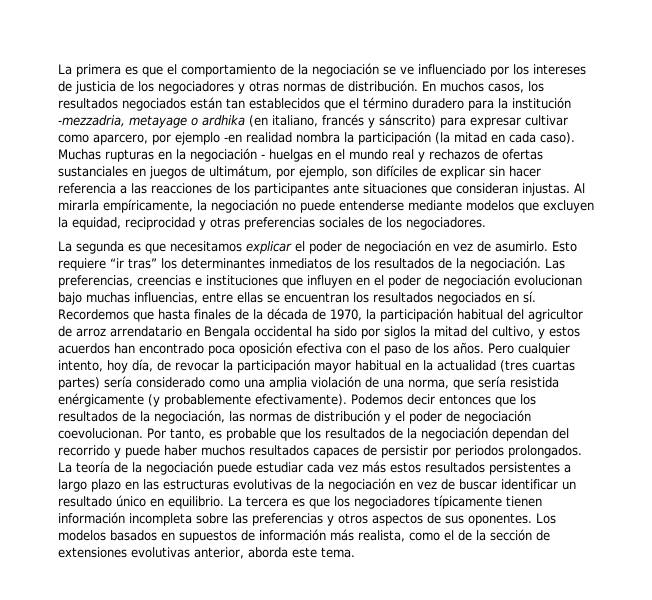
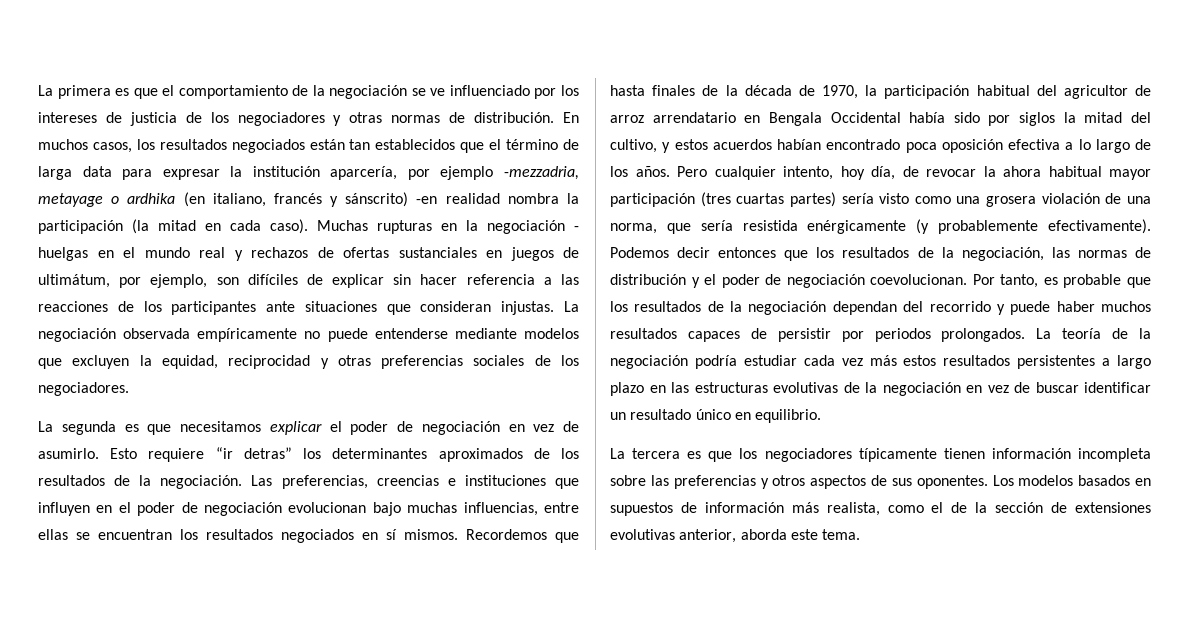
- En muchos casos, los resultados negociados están tan establecidos que el término duradero para la institución -mezzadria, metayage o ardhika (en italiano, francés y sánscrito) para expresar cultivar como aparcero, por ejemplo -en realidad nombra la participación (la mitad en cada caso).
+ En muchos casos, los resultados negociados están tan establecidos que el término de larga data para expresar la institución aparcería, por ejemplo -mezzadria, metayage o ardhika (en italiano, francés y sánscrito) -en realidad nombra la participación (la mitad en cada caso).
- Al mirarla empíricamente, la negociación no puede entenderse mediante modelos que excluyen la equidad, reciprocidad y otras preferencias sociales de los negociadores.
+ La negociación observada empíricamente no puede entenderse mediante modelos que excluyen la equidad, reciprocidad y otras preferencias sociales de los negociadores.
- Esto requiere “ir tras” los determinantes inmediatos de los resultados de la negociación.
+ Esto requiere “ir detras” los determinantes aproximados de los resultados de la negociación.
- Las preferencias, creencias e instituciones que influyen en el poder de negociación evolucionan bajo muchas influencias, entre ellas se encuentran los resultados negociados en sí.
+ Las preferencias, creencias e instituciones que influyen en el poder de negociación evolucionan bajo muchas influencias, entre ellas se encuentran los resultados negociados en sí mismos.
- Recordemos que hasta finales de la década de 1970, la participación habitual del agricultor de arroz arrendatario en Bengala occidental ha sido por siglos la mitad del cultivo, y estos acuerdos han encontrado poca oposición efectiva con el paso de los años.
+ Recordemos que hasta finales de la década de 1970, la participación habitual del agricultor de arroz arrendatario en Bengala Occidental había sido por siglos la mitad del cultivo, y estos acuerdos habían encontrado poca oposición efectiva a lo largo de los años.
- Pero cualquier intento, hoy día, de revocar la participación mayor habitual en la actualidad (tres cuartas partes) sería considerado como una amplia violación de una norma, que sería resistida enérgicamente (y probablemente efectivamente).
+ Pero cualquier intento, hoy día, de revocar la ahora habitual mayor participación (tres cuartas partes) sería visto como una grosera violación de una norma, que sería resistida enérgicamente (y probablemente efectivamente).
- La teoría de la negociación puede estudiar cada vez más estos resultados persistentes a largo plazo en las estructuras evolutivas de la negociación en vez de buscar identificar un resultado único en equilibrio. La tercera es que los negociadores típicamente tienen información incompleta sobre las preferencias y otros aspectos de sus oponentes.
+ La teoría de la negociación podría estudiar cada vez más estos resultados persistentes a largo plazo en las estructuras evolutivas de la negociación en vez de buscar identificar un resultado único en equilibrio.
+ La tercera es que los negociadores típicamente tienen información incompleta sobre las preferencias y otros aspectos de sus oponentes.

